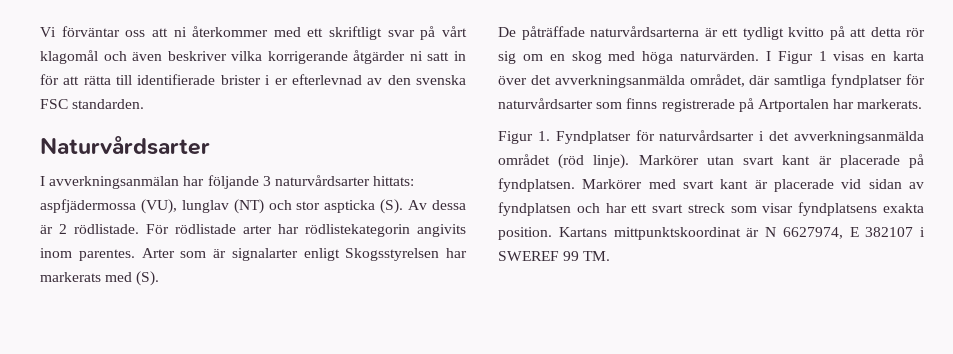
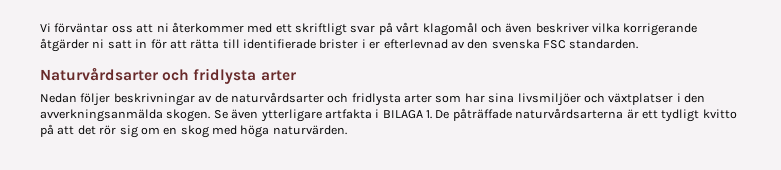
- Naturvårdsarter
- I avverkningsanmälan har följande 3 naturvårdsarter hittats: aspfjädermossa (VU), lunglav (NT) och stor aspticka (S). Av dessa är 2 rödlistade. För rödlistade arter har rödlistekategorin angivits inom parentes. Arter som är signalarter enligt Skogsstyrelsen har markerats med (S).
- De påträffade naturvårdsarterna är ett tydligt kvitto på att detta rör sig om en skog med höga naturvärden. I Figur 1 visas en karta över det avverkningsanmälda området, där samtliga fyndplatser för naturvårdsarter som finns registrerade på Artportalen har markerats.
- Figur 1. Fyndplatser för naturvårdsarter i det avverkningsanmälda området (röd linje). Markörer utan svart kant är placerade på fyndplatsen. Markörer med svart kant är placerade vid sidan av fyndplatsen och har ett svart streck som visar fyndplatsens exakta position. Kartans mittpunktskoordinat är N 6627974, E 382107 i SWEREF 99 TM.
+ Naturvårdsarter och fridlysta arter
+ Nedan följer beskrivningar av de naturvårdsarter och fridlysta arter som har sina livsmiljöer och växtplatser i den avverkningsanmälda skogen. Se även ytterligare artfakta i BILAGA 1. De påträffade naturvårdsarterna är ett tydligt kvitto på att det rör sig om en skog med höga naturvärden.

